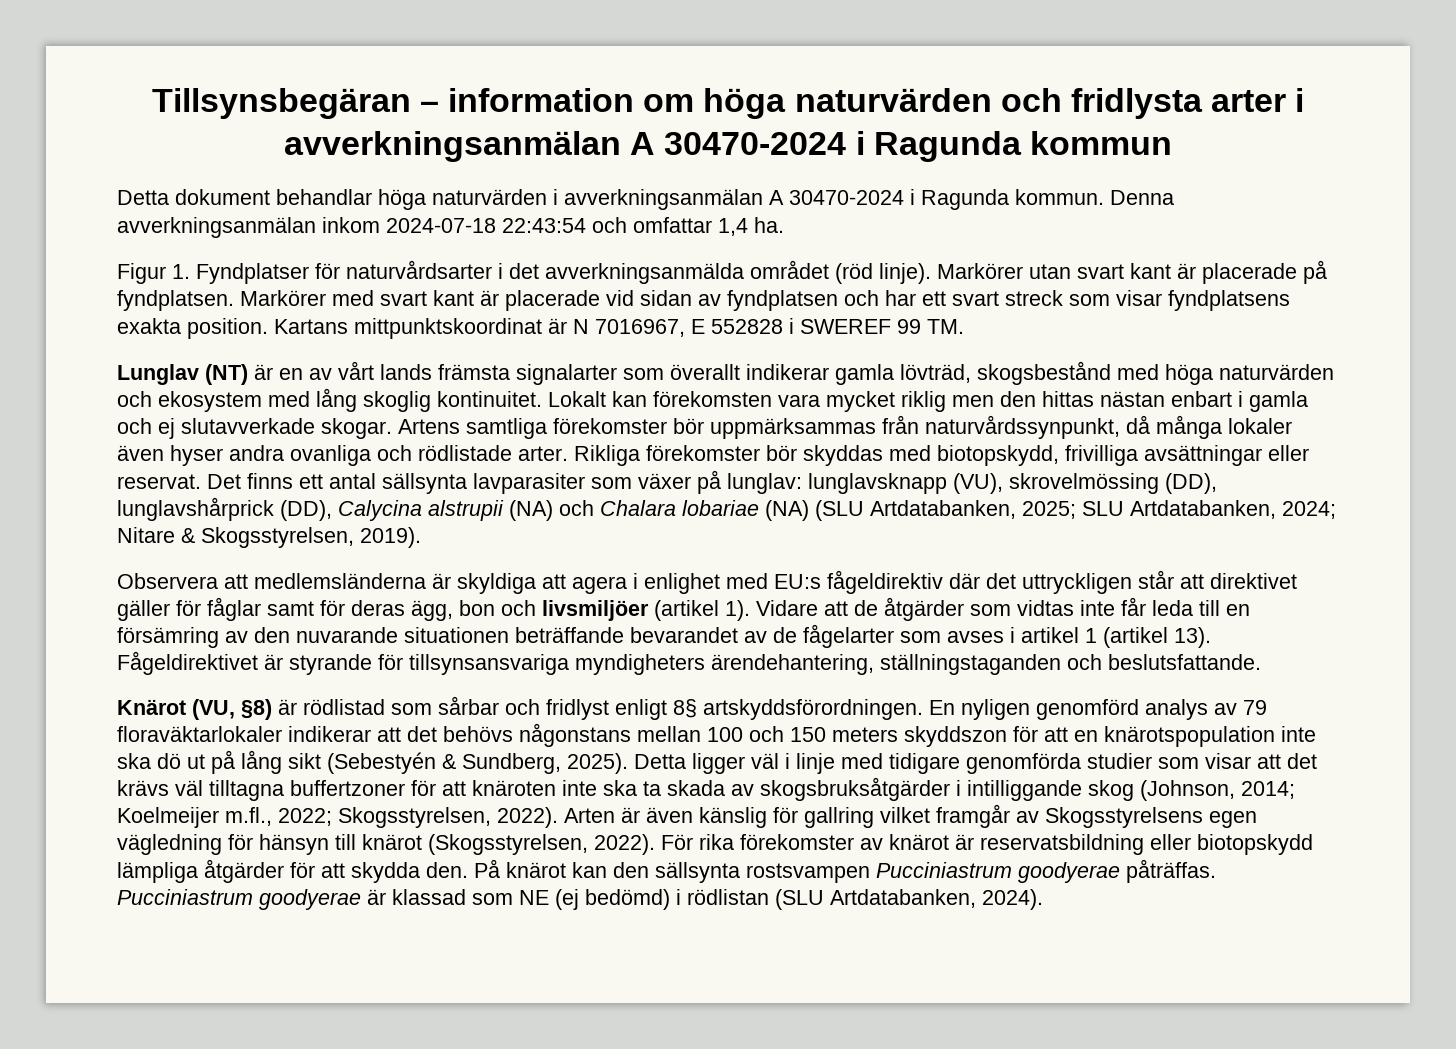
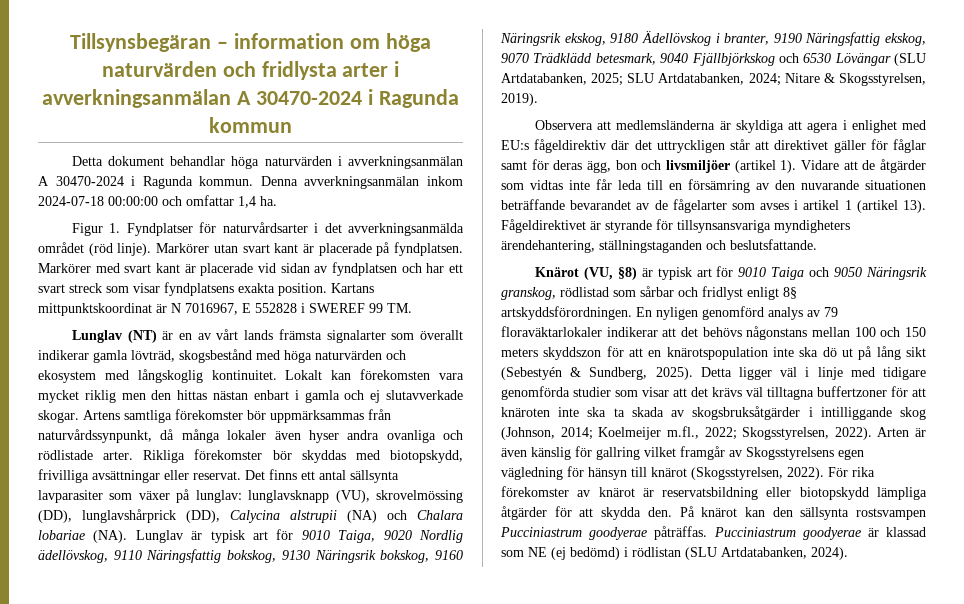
- Denna avverkningsanmälan inkom 2024-07-18 22:43:54 och omfattar 1,4 ha.
+ Denna avverkningsanmälan inkom 2024-07-18 00:00:00 och omfattar 1,4 ha.
- Lunglav (NT) är en av vårt lands främsta signalarter som överallt indikerar gamla lövträd, skogsbestånd med höga naturvärden och ekosystem med lång skoglig kontinuitet.
+ Lunglav (NT) är en av vårt lands främsta signalarter som överallt indikerar gamla lövträd, skogsbestånd med höga naturvärden och ekosystem med långskoglig kontinuitet.
- Det finns ett antal sällsynta lavparasiter som växer på lunglav: lunglavsknapp (VU), skrovelmössing (DD), lunglavshårprick (DD), Calycina alstrupii (NA) och Chalara lobariae (NA) (SLU Artdatabanken, 2025; SLU Artdatabanken, 2024; Nitare & Skogsstyrelsen, 2019).
+ Det finns ett antal sällsynta lavparasiter som växer på lunglav: lunglavsknapp (VU), skrovelmössing (DD), lunglavshårprick (DD), Calycina alstrupii (NA) och Chalara lobariae (NA). Lunglav är typisk art för 9010 Taiga, 9020 Nordlig ädellövskog, 9110 Näringsfattig bokskog, 9130 Näringsrik bokskog, 9160 Näringsrik ekskog, 9180 Ädellövskog i branter, 9190 Näringsfattig ekskog, 9070 Trädklädd betesmark, 9040 Fjällbjörkskog och 6530 Lövängar (SLU Artdatabanken, 2025; SLU Artdatabanken, 2024; Nitare & Skogsstyrelsen, 2019).
- Knärot (VU, §8) är rödlistad som sårbar och fridlyst enligt 8§ artskyddsförordningen.
+ Knärot (VU, §8) är typisk art för 9010 Taiga och 9050 Näringsrik granskog, rödlistad som sårbar och fridlyst enligt 8§ artskyddsförordningen.

